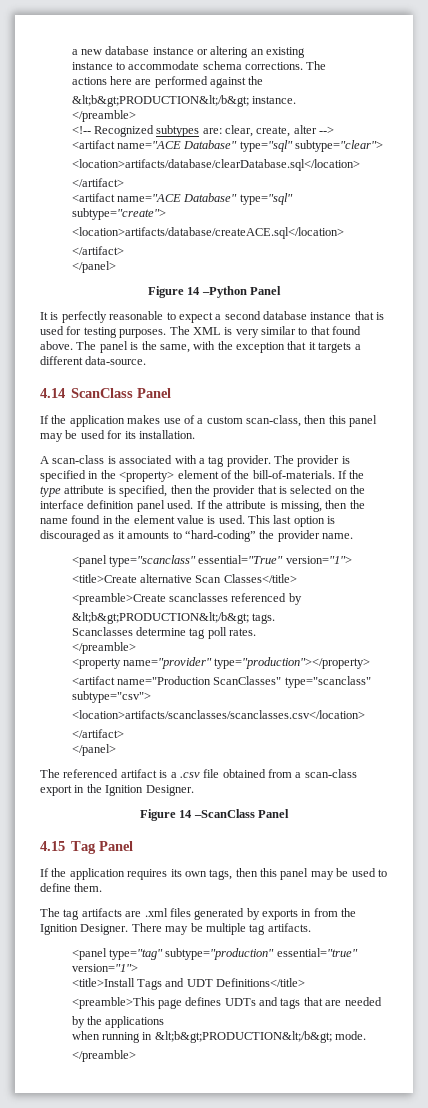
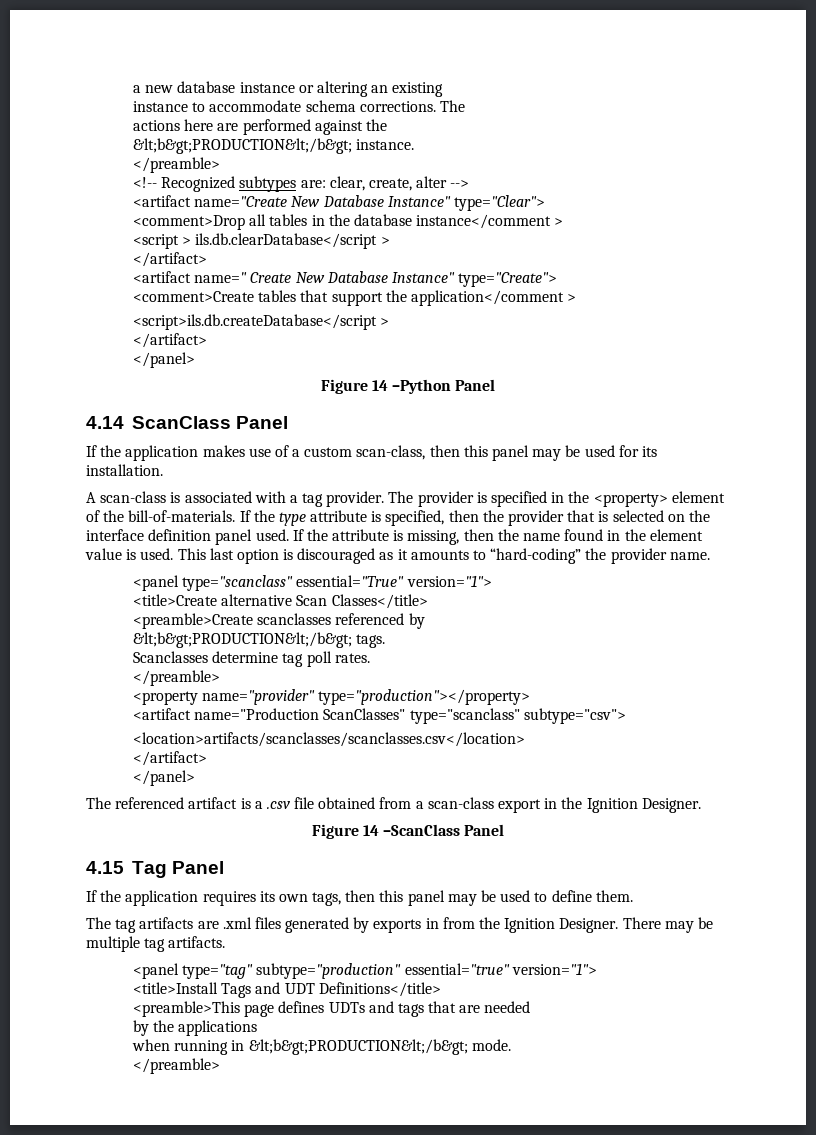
- <artifact name="ACE Database" type="sql" subtype="clear">
- <location>artifacts/database/clearDatabase.sql</location>
+ <artifact name="Create New Database Instance" type="Clear">
+ <comment>Drop all tables in the database instance</comment >
+ <script > ils.db.clearDatabase</script >
  </artifact>
- <artifact name="ACE Database" type="sql" subtype="create">
- <location>artifacts/database/createACE.sql</location>
+ <artifact name=" Create New Database Instance" type="Create">
+ <comment>Create tables that support the application</comment >
+ <script>ils.db.createDatabase</script >
- It is perfectly reasonable to expect a second database instance that is used for testing purposes. The XML is very similar to that found above. The panel is the same, with the exception that it targets a different data-source.

